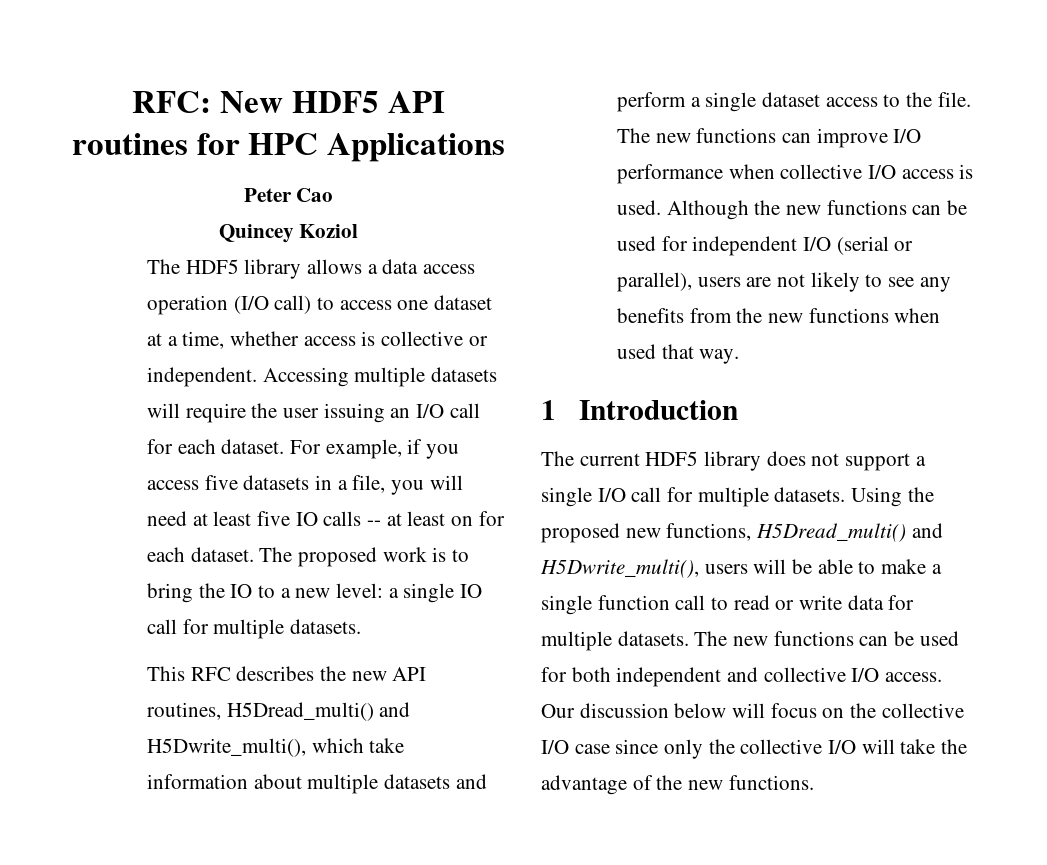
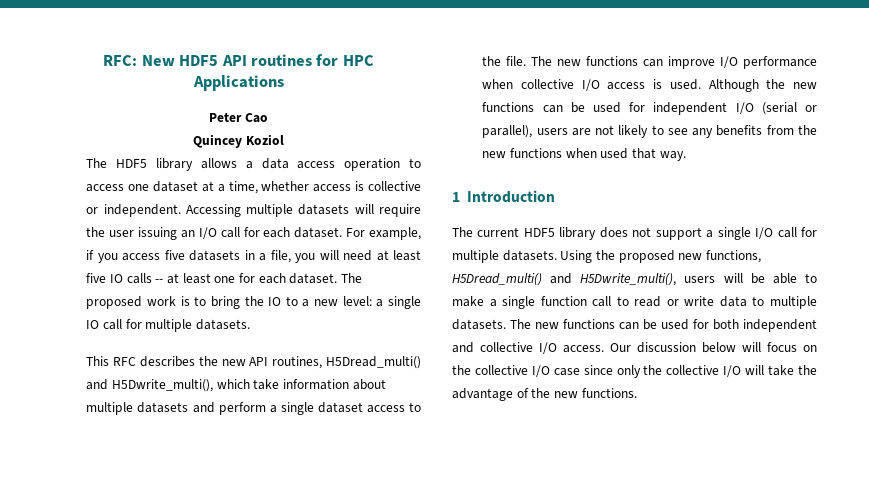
- The HDF5 library allows a data access operation (I/O call) to access one dataset at a time, whether access is collective or independent.
+ The HDF5 library allows a data access operation to access one dataset at a time, whether access is collective or independent.
- For example, if you access five datasets in a file, you will need at least five IO calls -- at least on for each dataset.
+ For example, if you access five datasets in a file, you will need at least five IO calls -- at least one for each dataset.
- Using the proposed new functions, H5Dread_multi() and H5Dwrite_multi(), users will be able to make a single function call to read or write data for multiple datasets.
+ Using the proposed new functions, H5Dread_multi() and H5Dwrite_multi(), users will be able to make a single function call to read or write data to multiple datasets.

